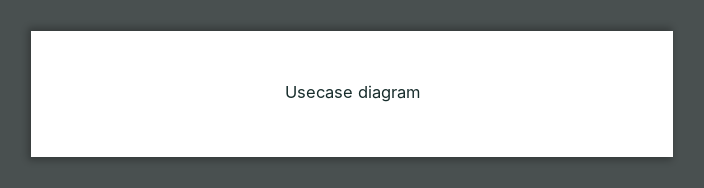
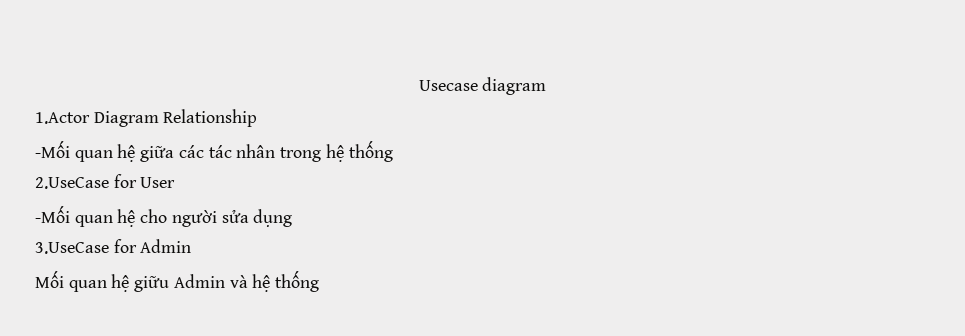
+ 1.Actor Diagram Relationship
+ -Mối quan hệ giữa các tác nhân trong hệ thống
+ 2.UseCase for User
+ -Mối quan hệ cho người sửa dụng
+ 3.UseCase for Admin
+ Mối quan hệ giữu Admin và hệ thống

